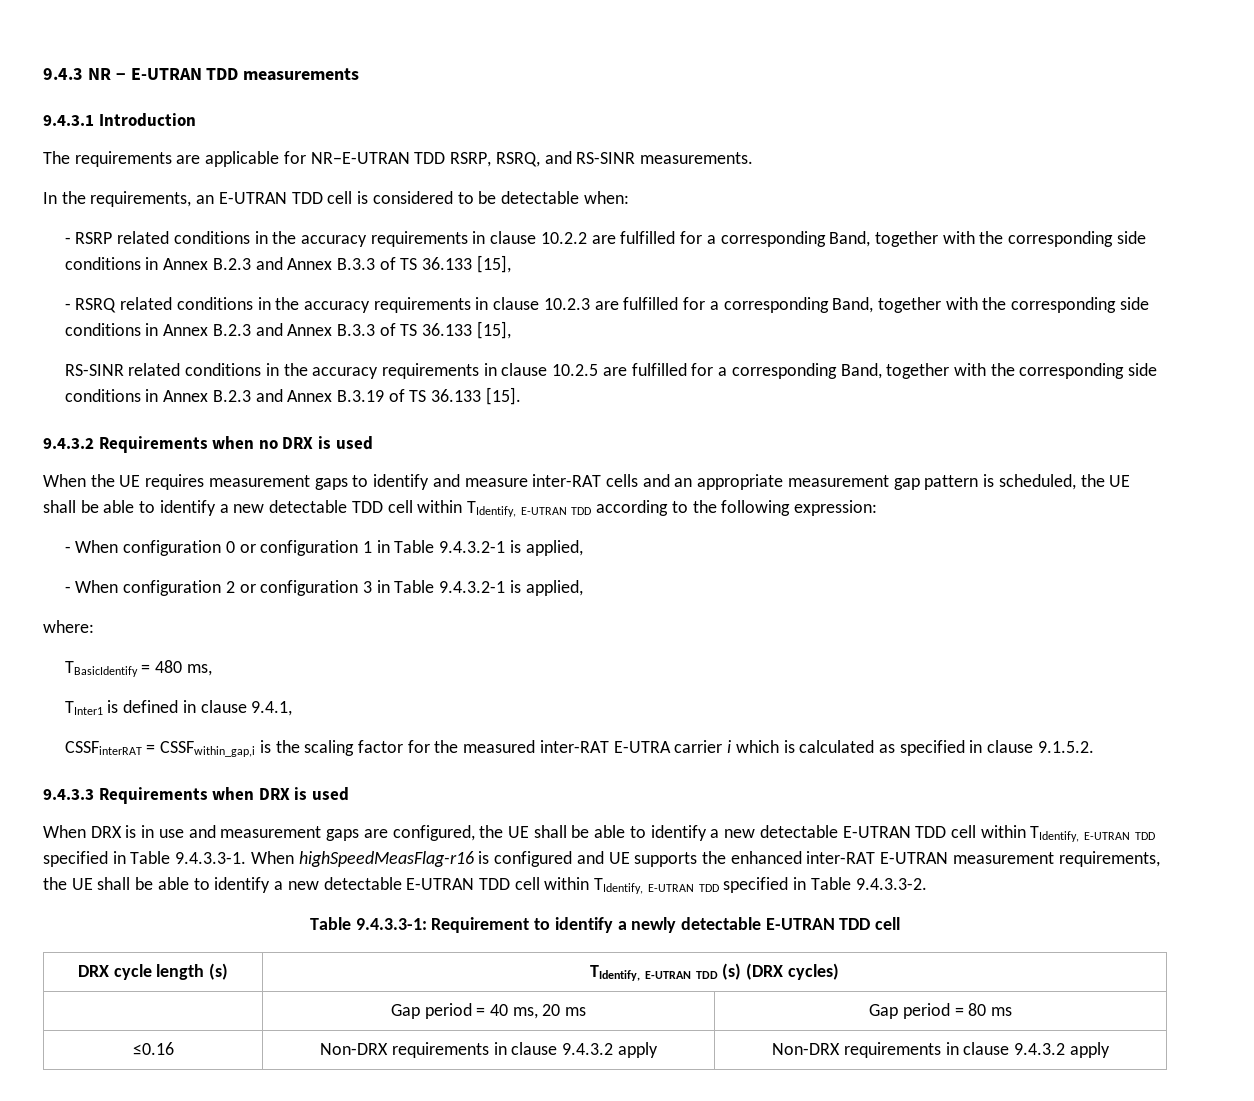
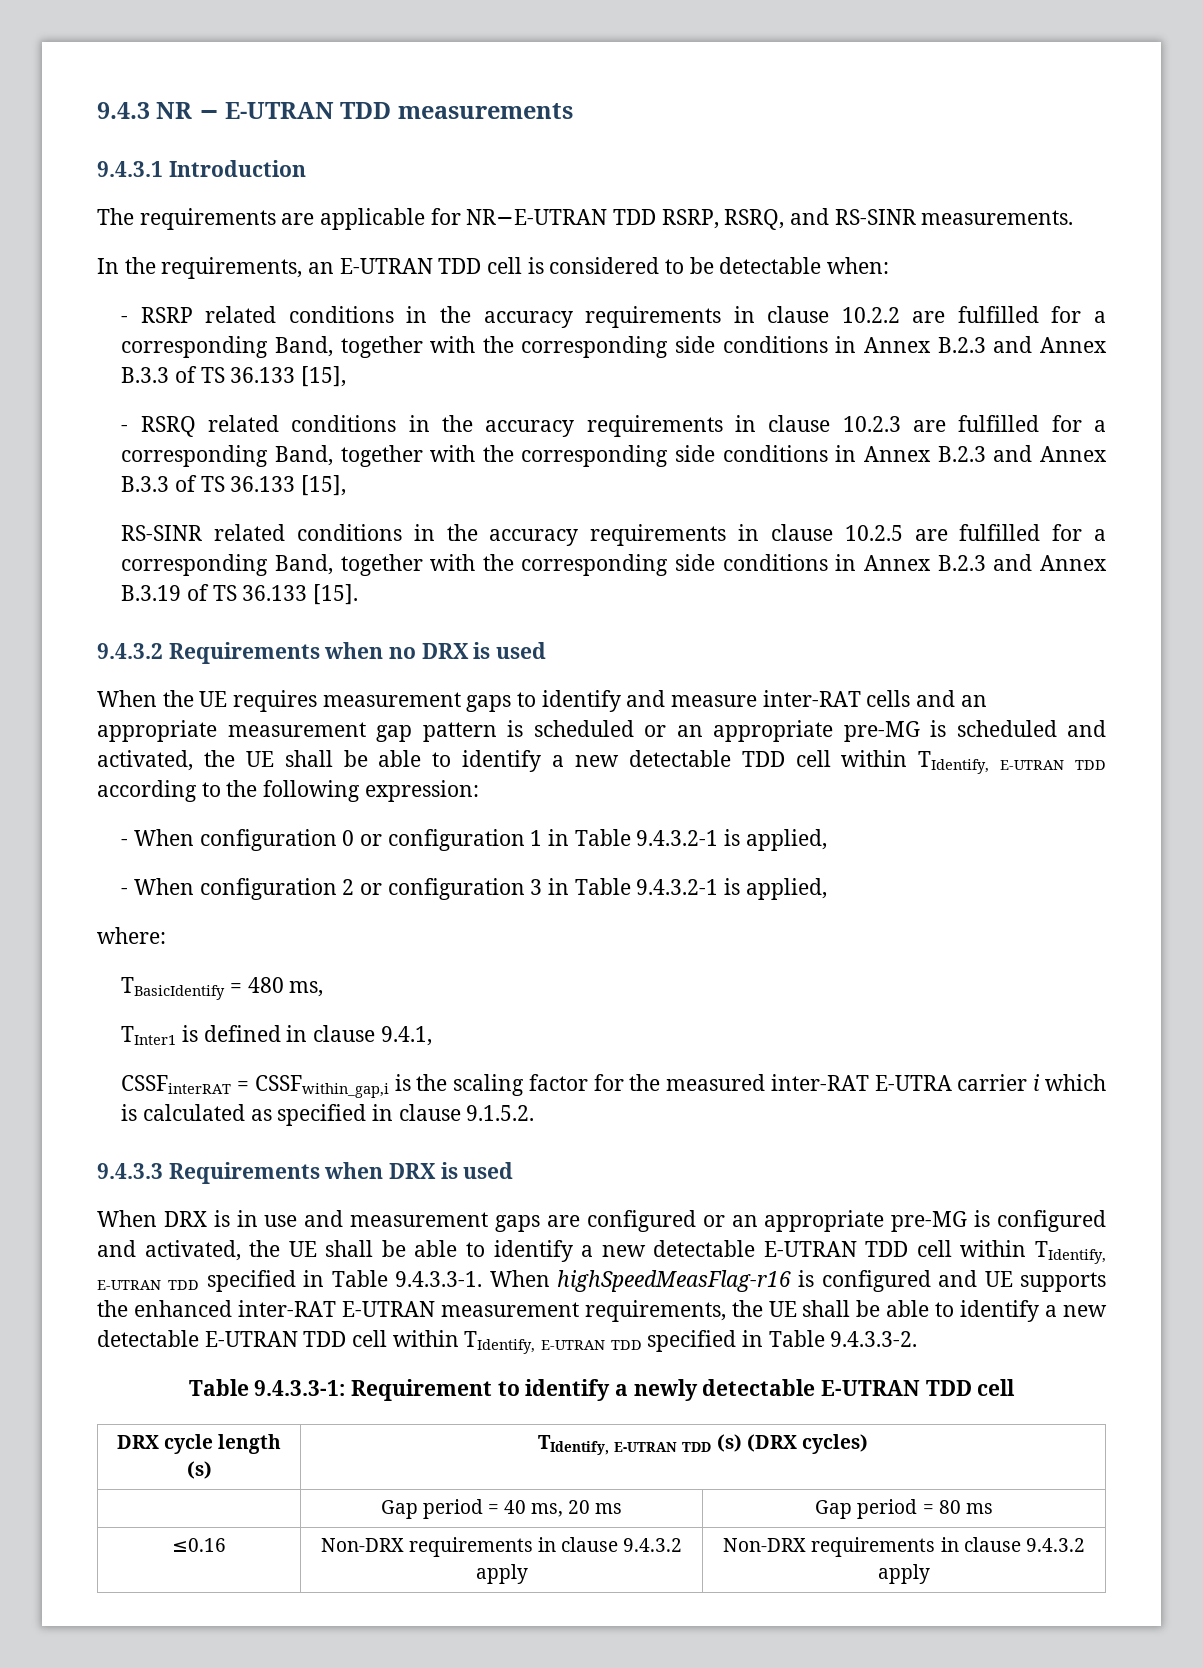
- When the UE requires measurement gaps to identify and measure inter-RAT cells and an appropriate measurement gap pattern is scheduled, the UE shall be able to identify a new detectable TDD cell within TIdentify, E-UTRAN TDD according to the following expression:
+ When the UE requires measurement gaps to identify and measure inter-RAT cells and an appropriate measurement gap pattern is scheduled or an appropriate pre-MG is scheduled and activated, the UE shall be able to identify a new detectable TDD cell within TIdentify, E-UTRAN TDD according to the following expression:
- When DRX is in use and measurement gaps are configured, the UE shall be able to identify a new detectable E-UTRAN TDD cell within TIdentify, E-UTRAN TDD specified in Table 9.4.3.3-1. When highSpeedMeasFlag-r16 is configured and UE supports the enhanced inter-RAT E-UTRAN measurement requirements, the UE shall be able to identify a new detectable E-UTRAN TDD cell within TIdentify, E-UTRAN TDD specified in Table 9.4.3.3-2.
+ When DRX is in use and measurement gaps are configured or an appropriate pre-MG is configured and activated, the UE shall be able to identify a new detectable E-UTRAN TDD cell within TIdentify, E-UTRAN TDD specified in Table 9.4.3.3-1. When highSpeedMeasFlag-r16 is configured and UE supports the enhanced inter-RAT E-UTRAN measurement requirements, the UE shall be able to identify a new detectable E-UTRAN TDD cell within TIdentify, E-UTRAN TDD specified in Table 9.4.3.3-2.

